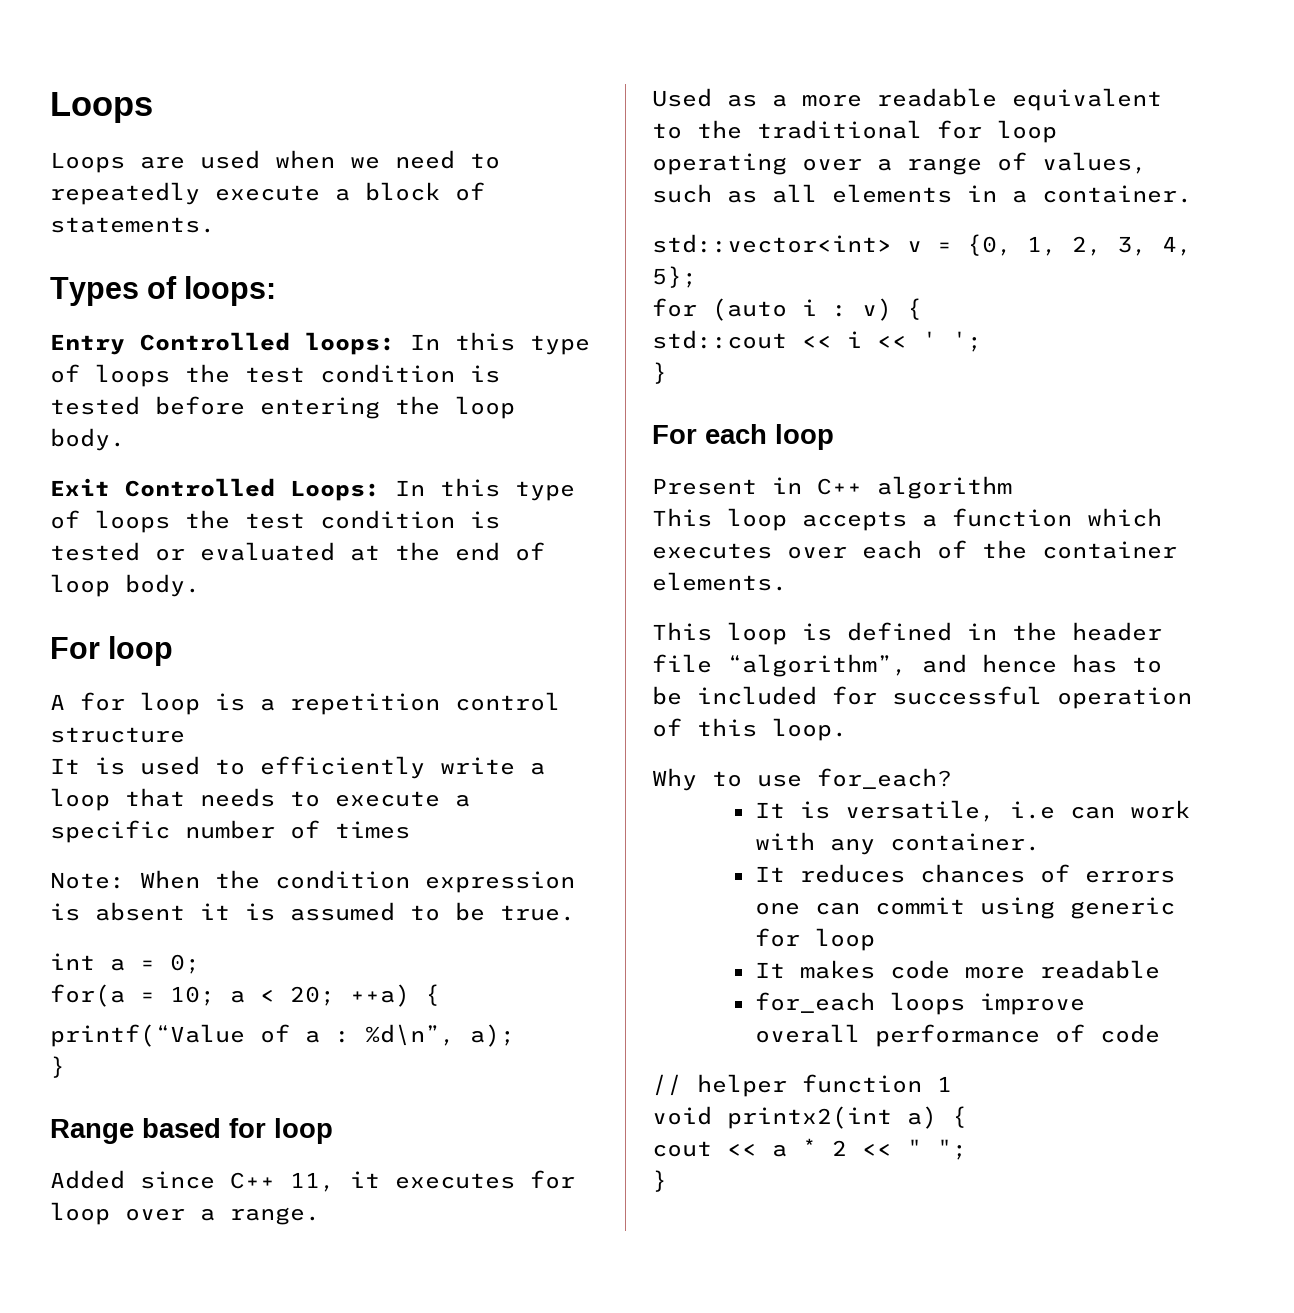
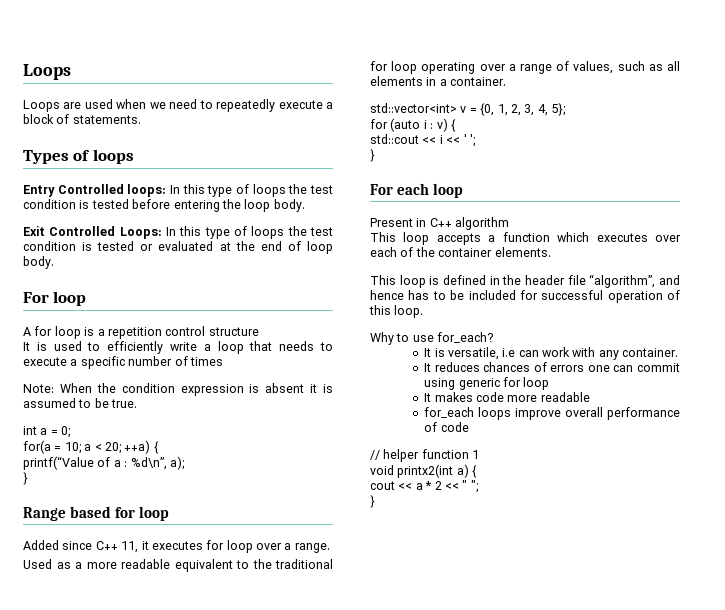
- Types of loops:
+ Types of loops

